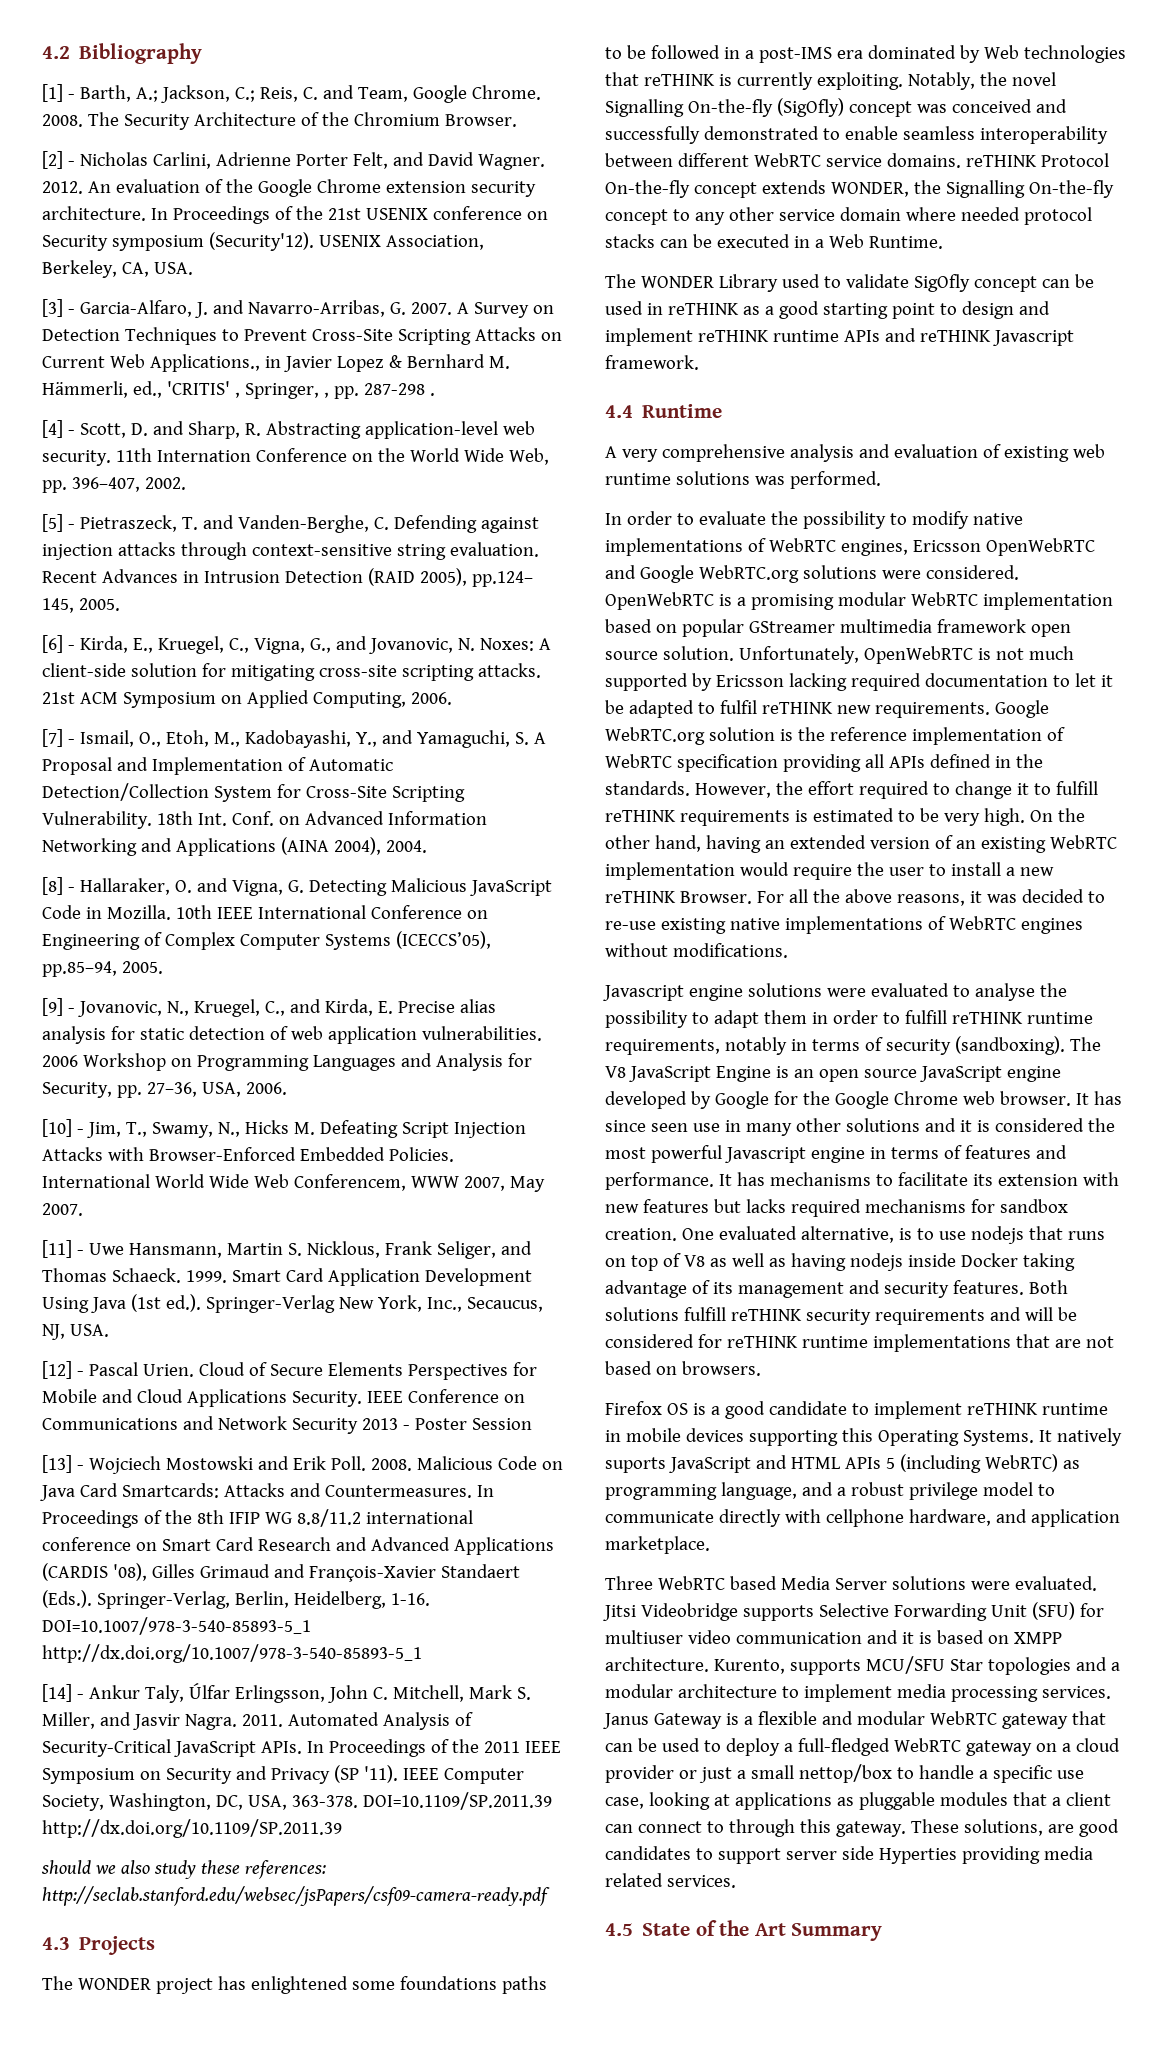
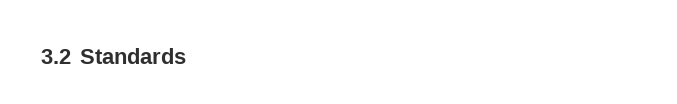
- 4.2 Bibliography
- [1] - Barth, A.; Jackson, C.; Reis, C. and Team, Google Chrome. 2008. The Security Architecture of the Chromium Browser.
- [2] - Nicholas Carlini, Adrienne Porter Felt, and David Wagner. 2012. An evaluation of the Google Chrome extension security architecture. In Proceedings of the 21st USENIX conference on Security symposium (Security'12). USENIX Association, Berkeley, CA, USA.
- [3] - Garcia-Alfaro, J. and Navarro-Arribas, G. 2007. A Survey on Detection Techniques to Prevent Cross-Site Scripting Attacks on Current Web Applications., in Javier Lopez & Bernhard M. Hämmerli, ed., 'CRITIS' , Springer, , pp. 287-298 .
- [4] - Scott, D. and Sharp, R. Abstracting application-level web security. 11th Internation Conference on the World Wide Web, pp. 396–407, 2002.
- [5] - Pietraszeck, T. and Vanden-Berghe, C. Defending against injection attacks through context-sensitive string evaluation. Recent Advances in Intrusion Detection (RAID 2005), pp.124– 145, 2005.
- [6] - Kirda, E., Kruegel, C., Vigna, G., and Jovanovic, N. Noxes: A client-side solution for mitigating cross-site scripting attacks. 21st ACM Symposium on Applied Computing, 2006.
- [7] - Ismail, O., Etoh, M., Kadobayashi, Y., and Yamaguchi, S. A Proposal and Implementation of Automatic Detection/Collection System for Cross-Site Scripting Vulnerability. 18th Int. Conf. on Advanced Information Networking and Applications (AINA 2004), 2004.
- [8] - Hallaraker, O. and Vigna, G. Detecting Malicious JavaScript Code in Mozilla. 10th IEEE International Conference on Engineering of Complex Computer Systems (ICECCS’05), pp.85–94, 2005.
- [9] - Jovanovic, N., Kruegel, C., and Kirda, E. Precise alias analysis for static detection of web application vulnerabilities. 2006 Workshop on Programming Languages and Analysis for Security, pp. 27–36, USA, 2006.
- [10] - Jim, T., Swamy, N., Hicks M. Defeating Script Injection Attacks with Browser-Enforced Embedded Policies. International World Wide Web Conferencem, WWW 2007, May 2007.
- [11] - Uwe Hansmann, Martin S. Nicklous, Frank Seliger, and Thomas Schaeck. 1999. Smart Card Application Development Using Java (1st ed.). Springer-Verlag New York, Inc., Secaucus, NJ, USA.
- [12] - Pascal Urien. Cloud of Secure Elements Perspectives for Mobile and Cloud Applications Security. IEEE Conference on Communications and Network Security 2013 - Poster Session
- [13] - Wojciech Mostowski and Erik Poll. 2008. Malicious Code on Java Card Smartcards: Attacks and Countermeasures. In Proceedings of the 8th IFIP WG 8.8/11.2 international conference on Smart Card Research and Advanced Applications (CARDIS '08), Gilles Grimaud and François-Xavier Standaert (Eds.). Springer-Verlag, Berlin, Heidelberg, 1-16. DOI=10.1007/978-3-540-85893-5_1 http://dx.doi.org/10.1007/978-3-540-85893-5_1
- [14] - Ankur Taly, Úlfar Erlingsson, John C. Mitchell, Mark S. Miller, and Jasvir Nagra. 2011. Automated Analysis of Security-Critical JavaScript APIs. In Proceedings of the 2011 IEEE Symposium on Security and Privacy (SP '11). IEEE Computer Society, Washington, DC, USA, 363-378. DOI=10.1109/SP.2011.39 http://dx.doi.org/10.1109/SP.2011.39
- should we also study these references: http://seclab.stanford.edu/websec/jsPapers/csf09-camera-ready.pdf
- 4.3 Projects
- The WONDER project has enlightened some foundations paths to be followed in a post-IMS era dominated by Web technologies that reTHINK is currently exploiting. Notably, the novel Signalling On-the-fly (SigOfly) concept was conceived and successfully demonstrated to enable seamless interoperability between different WebRTC service domains. reTHINK Protocol On-the-fly concept extends WONDER, the Signalling On-the-fly concept to any other service domain where needed protocol stacks can be executed in a Web Runtime.
- The WONDER Library used to validate SigOfly concept can be used in reTHINK as a good starting point to design and implement reTHINK runtime APIs and reTHINK Javascript framework.
- 4.4 Runtime
- A very comprehensive analysis and evaluation of existing web runtime solutions was performed.
- In order to evaluate the possibility to modify native implementations of WebRTC engines, Ericsson OpenWebRTC and Google WebRTC.org solutions were considered. OpenWebRTC is a promising modular WebRTC implementation based on popular GStreamer multimedia framework open source solution. Unfortunately, OpenWebRTC is not much supported by Ericsson lacking required documentation to let it be adapted to fulfil reTHINK new requirements. Google WebRTC.org solution is the reference implementation of WebRTC specification providing all APIs defined in the standards. However, the effort required to change it to fulfill reTHINK requirements is estimated to be very high. On the other hand, having an extended version of an existing WebRTC implementation would require the user to install a new reTHINK Browser. For all the above reasons, it was decided to re-use existing native implementations of WebRTC engines without modifications.
- Javascript engine solutions were evaluated to analyse the possibility to adapt them in order to fulfill reTHINK runtime requirements, notably in terms of security (sandboxing). The V8 JavaScript Engine is an open source JavaScript engine developed by Google for the Google Chrome web browser. It has since seen use in many other solutions and it is considered the most powerful Javascript engine in terms of features and performance. It has mechanisms to facilitate its extension with new features but lacks required mechanisms for sandbox creation. One evaluated alternative, is to use nodejs that runs on top of V8 as well as having nodejs inside Docker taking advantage of its management and security features. Both solutions fulfill reTHINK security requirements and will be considered for reTHINK runtime implementations that are not based on browsers.
- Firefox OS is a good candidate to implement reTHINK runtime in mobile devices supporting this Operating Systems. It natively suports JavaScript and HTML APIs 5 (including WebRTC) as programming language, and a robust privilege model to communicate directly with cellphone hardware, and application marketplace.
- Three WebRTC based Media Server solutions were evaluated. Jitsi Videobridge supports Selective Forwarding Unit (SFU) for multiuser video communication and it is based on XMPP architecture. Kurento, supports MCU/SFU Star topologies and a modular architecture to implement media processing services. Janus Gateway is a flexible and modular WebRTC gateway that can be used to deploy a full-fledged WebRTC gateway on a cloud provider or just a small nettop/box to handle a specific use case, looking at applications as pluggable modules that a client can connect to through this gateway. These solutions, are good candidates to support server side Hyperties providing media related services.
- 4.5 State of the Art Summary
+ 3.2 Standards

